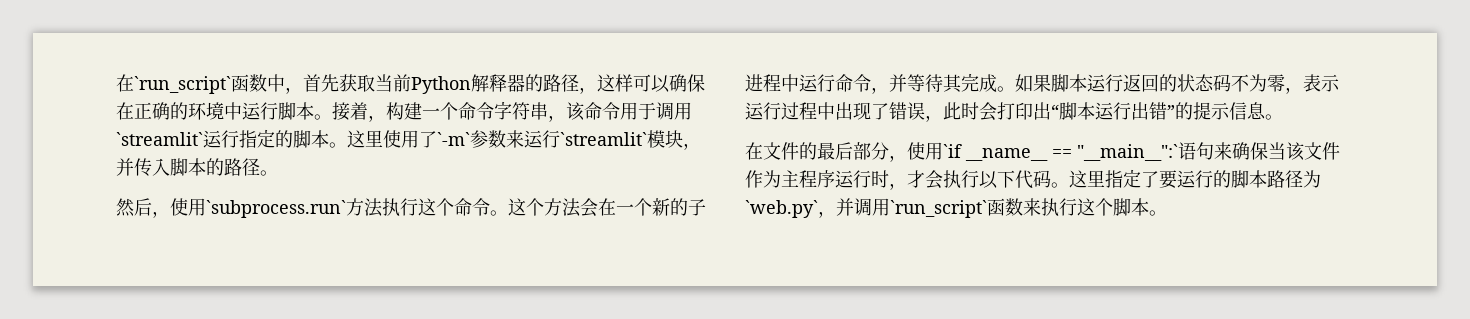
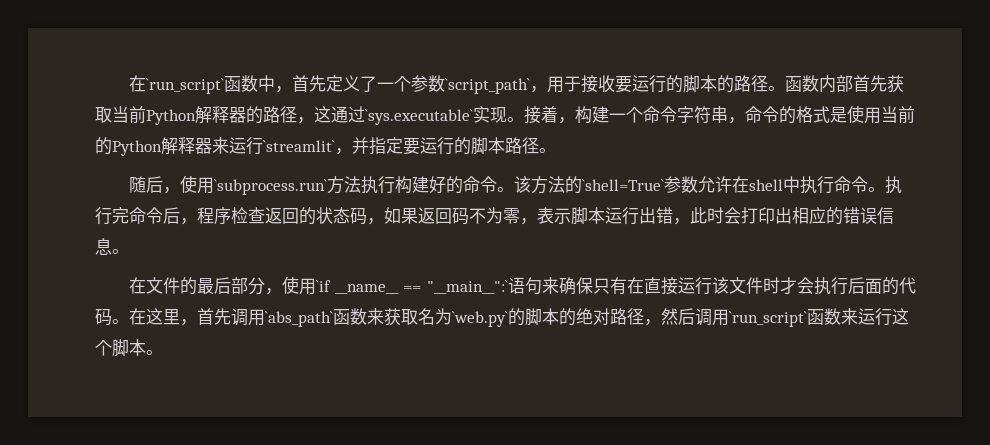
- 在`run_script`函数中，首先获取当前Python解释器的路径，这样可以确保在正确的环境中运行脚本。
+ 在`run_script`函数中，首先定义了一个参数`script_path`，用于接收要运行的脚本的路径。函数内部首先获取当前Python解释器的路径，这通过`sys.executable`实现。
- 接着，构建一个命令字符串，该命令用于调用`streamlit`运行指定的脚本。这里使用了`-m`参数来运行`streamlit`模块，并传入脚本的路径。
+ 接着，构建一个命令字符串，命令的格式是使用当前的Python解释器来运行`streamlit`，并指定要运行的脚本路径。
- 然后，使用`subprocess.run`方法执行这个命令。这个方法会在一个新的子进程中运行命令，并等待其完成。如果脚本运行返回的状态码不为零，表示运行过程中出现了错误，此时会打印出“脚本运行出错”的提示信息。
+ 随后，使用`subprocess.run`方法执行构建好的命令。该方法的`shell=True`参数允许在shell中执行命令。执行完命令后，程序检查返回的状态码，如果返回码不为零，表示脚本运行出错，此时会打印出相应的错误信息。
- 在文件的最后部分，使用`if __name__ == "__main__":`语句来确保当该文件作为主程序运行时，才会执行以下代码。这里指定了要运行的脚本路径为`web.py`，并调用`run_script`函数来执行这个脚本。
+ 在文件的最后部分，使用`if __name__ == "__main__":`语句来确保只有在直接运行该文件时才会执行后面的代码。在这里，首先调用`abs_path`函数来获取名为`web.py`的脚本的绝对路径，然后调用`run_script`函数来运行这个脚本。

